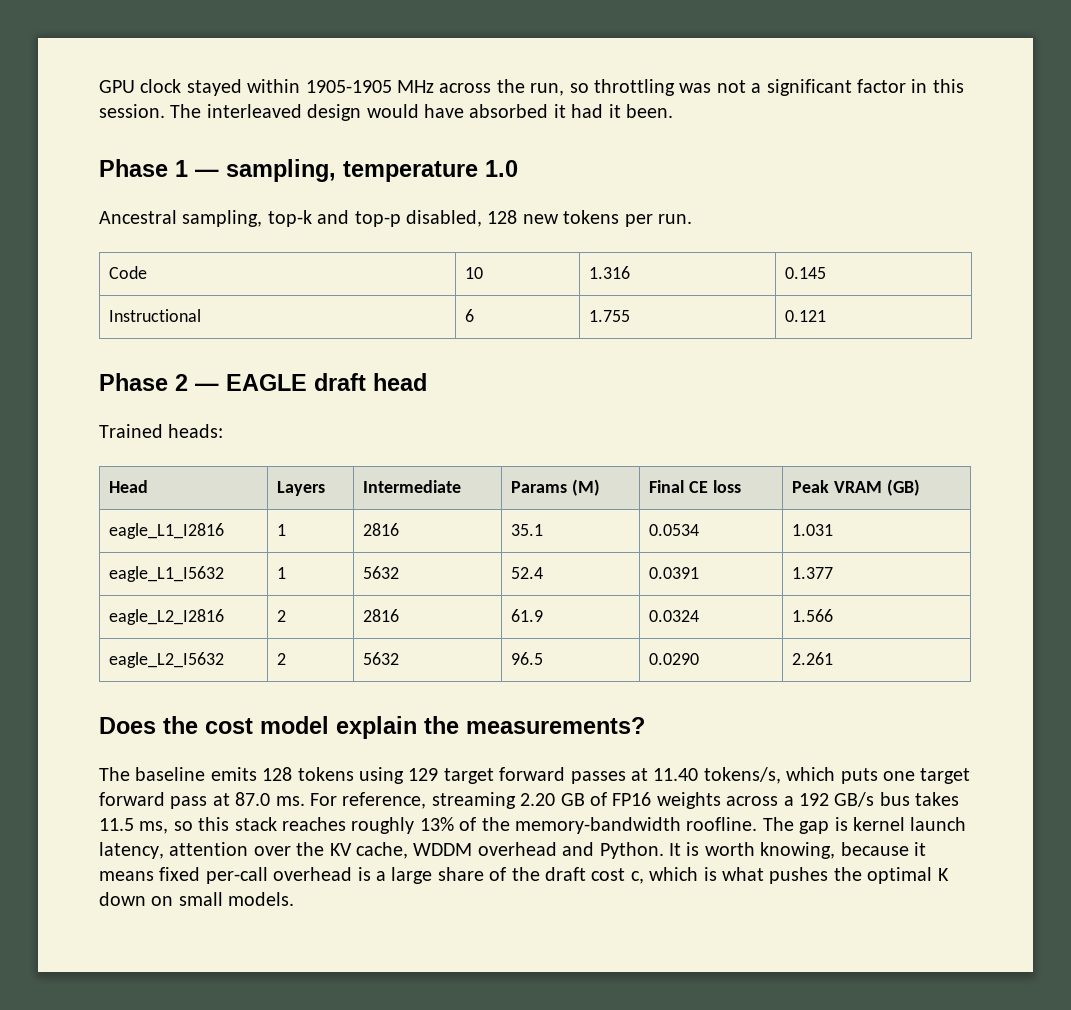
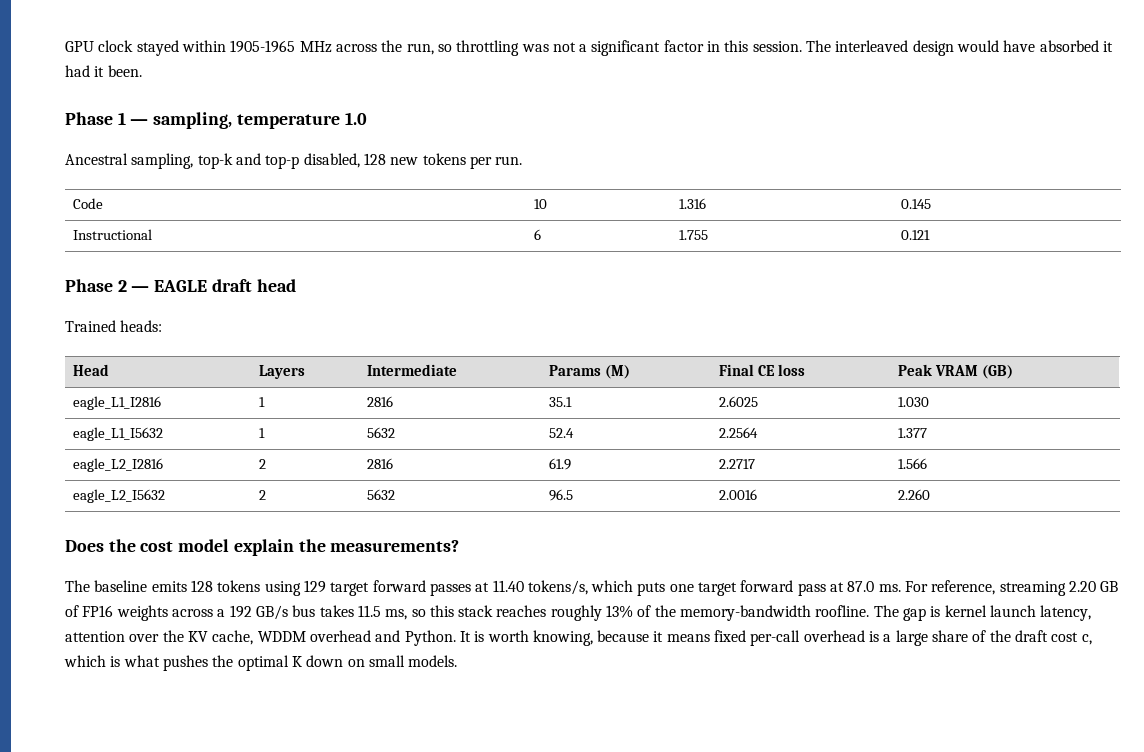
- GPU clock stayed within 1905-1905 MHz across the run, so throttling was not a significant factor in this session.
+ GPU clock stayed within 1905-1965 MHz across the run, so throttling was not a significant factor in this session.
- eagle_L1_I2816 | 1 | 2816 | 35.1 | 0.0534 | 1.031
+ eagle_L1_I2816 | 1 | 2816 | 35.1 | 2.6025 | 1.030
- eagle_L1_I5632 | 1 | 5632 | 52.4 | 0.0391 | 1.377
+ eagle_L1_I5632 | 1 | 5632 | 52.4 | 2.2564 | 1.377
- eagle_L2_I2816 | 2 | 2816 | 61.9 | 0.0324 | 1.566
+ eagle_L2_I2816 | 2 | 2816 | 61.9 | 2.2717 | 1.566
- eagle_L2_I5632 | 2 | 5632 | 96.5 | 0.0290 | 2.261
+ eagle_L2_I5632 | 2 | 5632 | 96.5 | 2.0016 | 2.260

